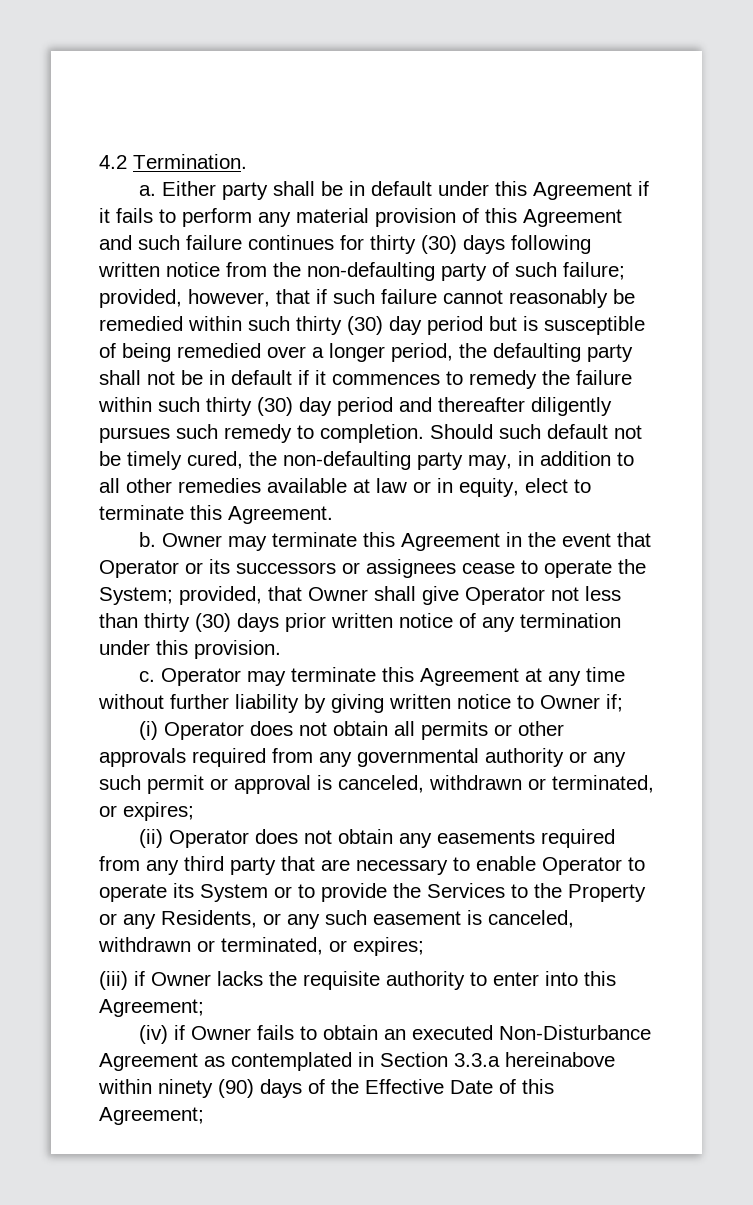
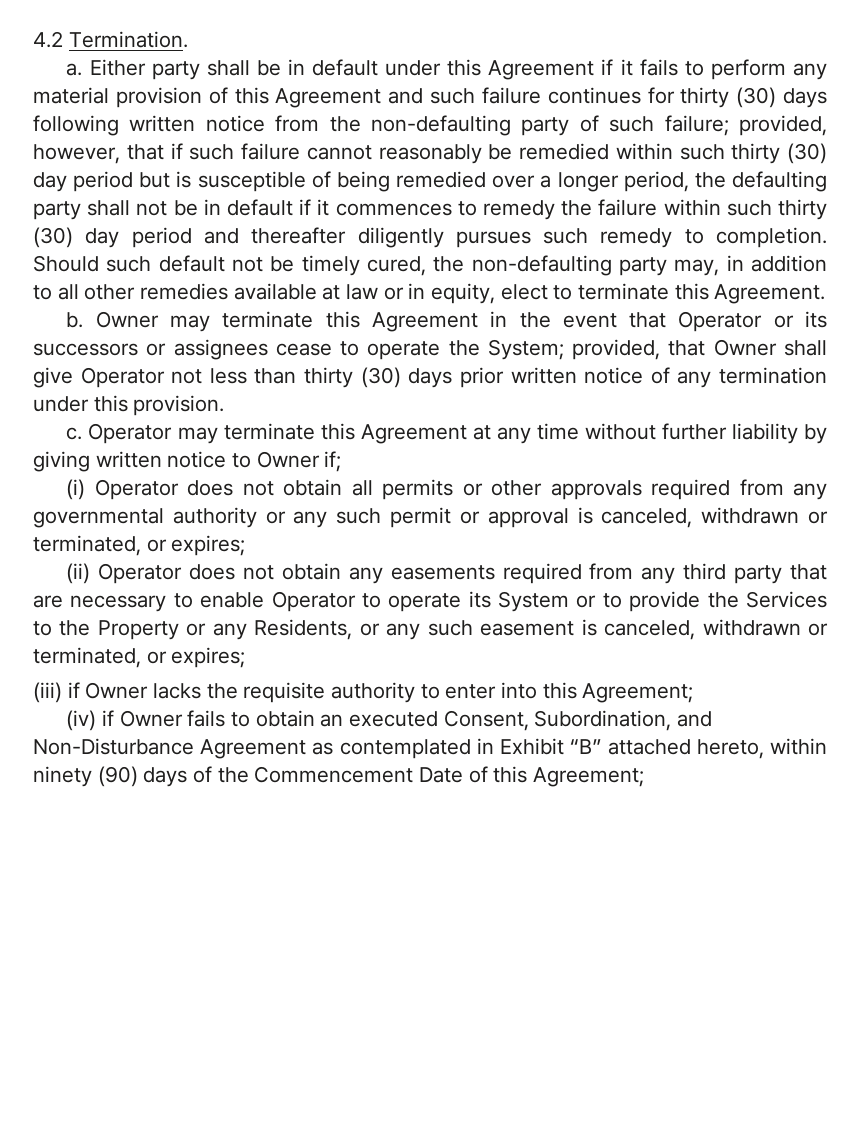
- (iv) if Owner fails to obtain an executed Non-Disturbance Agreement as contemplated in Section 3.3.a hereinabove within ninety (90) days of the Effective Date of this Agreement;
+ (iv) if Owner fails to obtain an executed Consent, Subordination, and Non-Disturbance Agreement as contemplated in Exhibit “B” attached hereto, within ninety (90) days of the Commencement Date of this Agreement;

